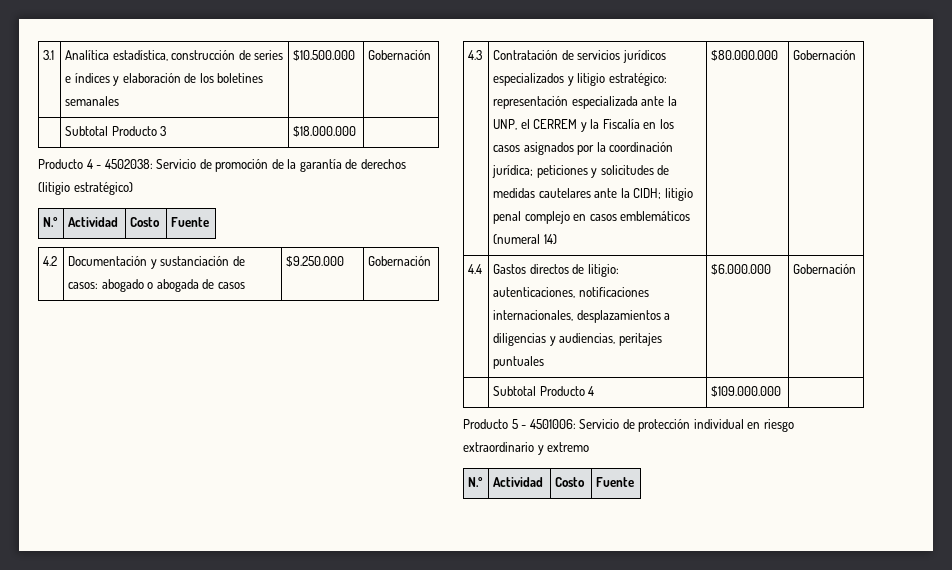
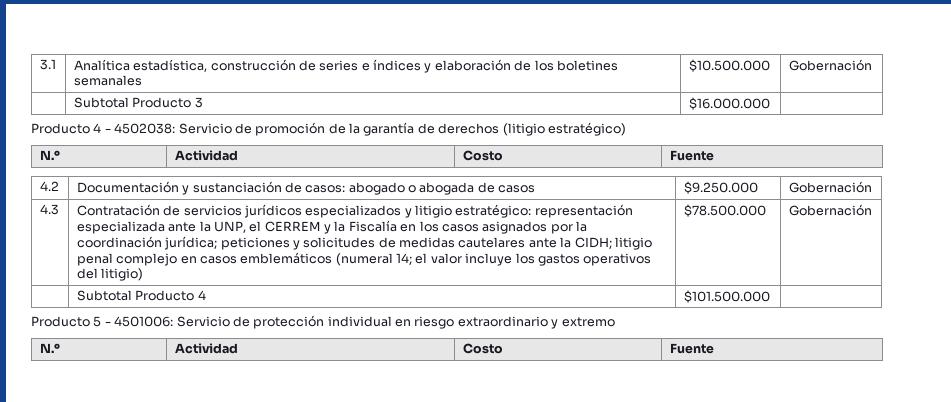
- | Subtotal Producto 3 | $18.000.000 |
+ | Subtotal Producto 3 | $16.000.000 |
- Contratación de servicios jurídicos especializados y litigio estratégico: representación especializada ante la UNP, el CERREM y la Fiscalía en los casos asignados por la coordinación jurídica; peticiones y solicitudes de medidas cautelares ante la CIDH; litigio penal complejo en casos emblemáticos (numeral 14) | $80.000.000 | Gobernación
- 4.4 | Gastos directos de litigio: autenticaciones, notificaciones internacionales, desplazamientos a diligencias y audiencias, peritajes puntuales | $6.000.000 | Gobernación
+ Contratación de servicios jurídicos especializados y litigio estratégico: representación especializada ante la UNP, el CERREM y la Fiscalía en los casos asignados por la coordinación jurídica; peticiones y solicitudes de medidas cautelares ante la CIDH; litigio penal complejo en casos emblemáticos (numeral 14; el valor incluye los gastos operativos del litigio) | $78.500.000 | Gobernación
- | Subtotal Producto 4 | $109.000.000 |
+ | Subtotal Producto 4 | $101.500.000 |

